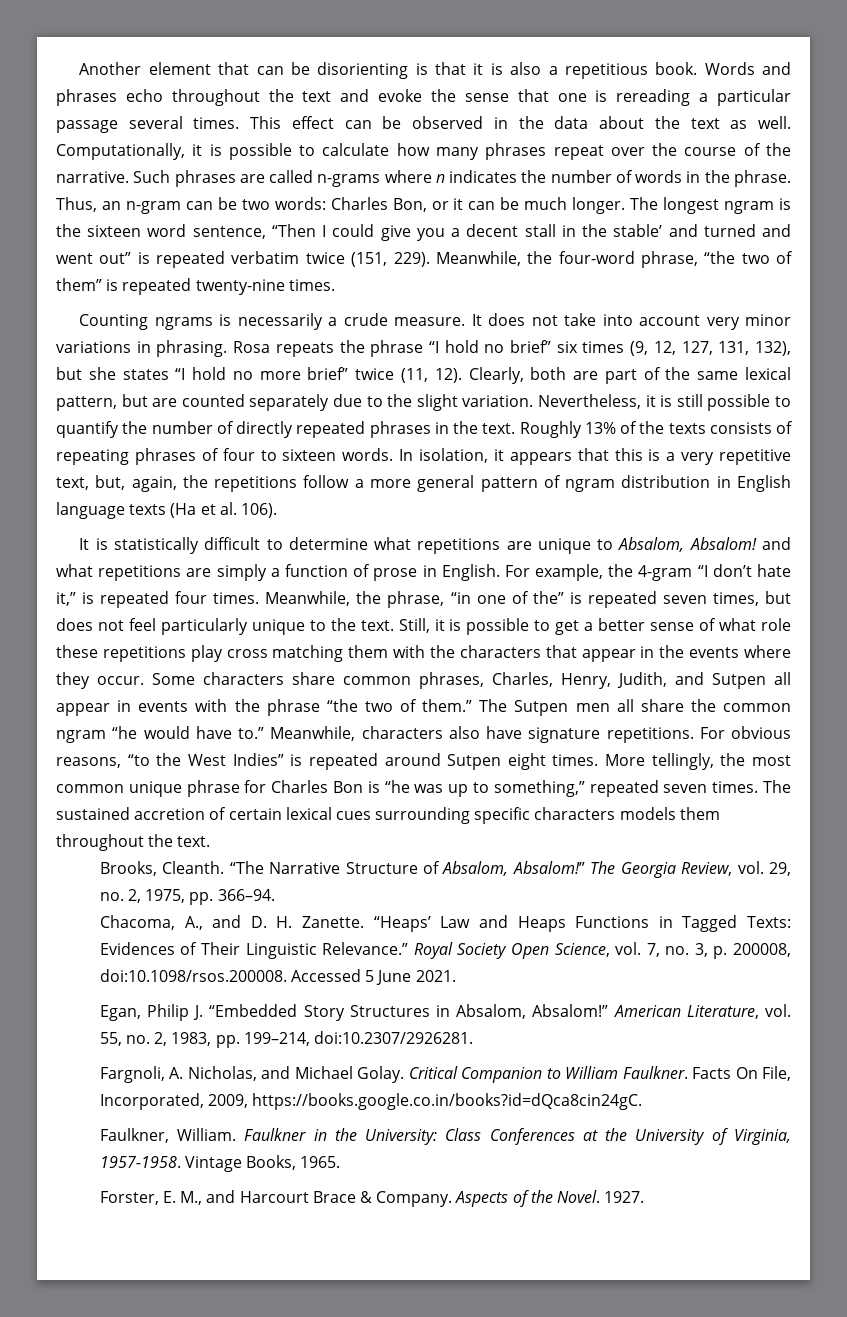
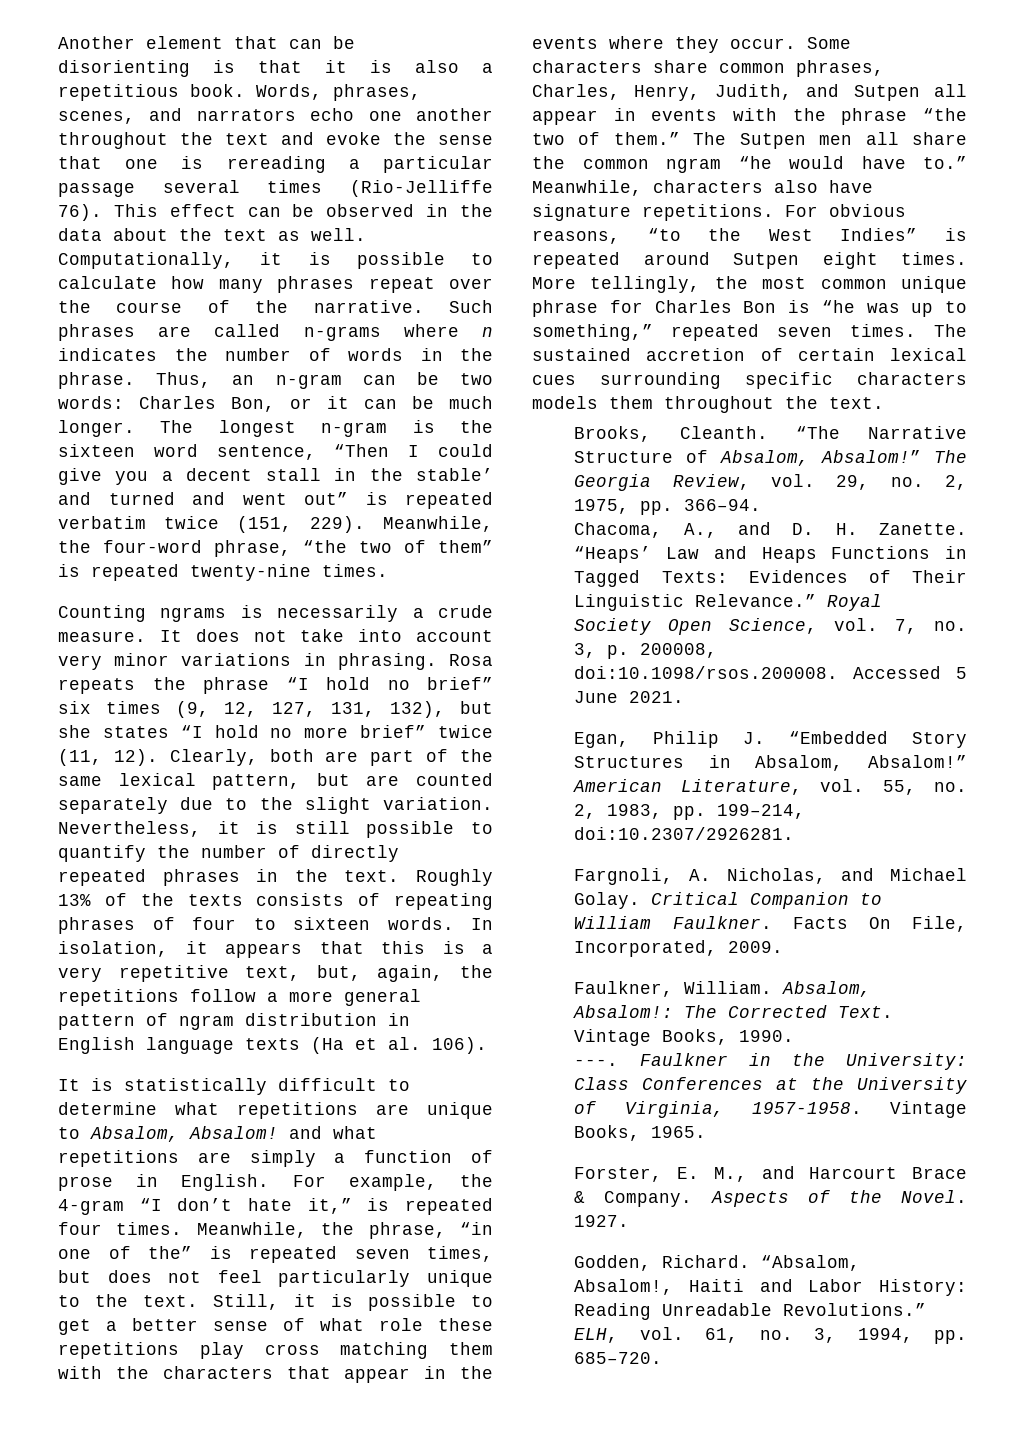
- Words and phrases echo throughout the text and evoke the sense that one is rereading a particular passage several times.
+ Words, phrases, scenes, and narrators echo one another throughout the text and evoke the sense that one is rereading a particular passage several times (Rio-Jelliffe 76).
- The longest ngram is the sixteen word sentence, “Then I could give you a decent stall in the stable’ and turned and went out” is repeated verbatim twice (151, 229).
+ The longest n-gram is the sixteen word sentence, “Then I could give you a decent stall in the stable’ and turned and went out” is repeated verbatim twice (151, 229).
- Facts On File, Incorporated, 2009, https://books.google.co.in/books?id=dQca8cin24gC.
+ Facts On File, Incorporated, 2009.
+ Absalom, Absalom!: The Corrected Text. Vintage Books, 1990.
+ ---.
+ Godden, Richard. “Absalom, Absalom!, Haiti and Labor History: Reading Unreadable Revolutions.” ELH, vol. 61, no. 3, 1994, pp. 685–720.

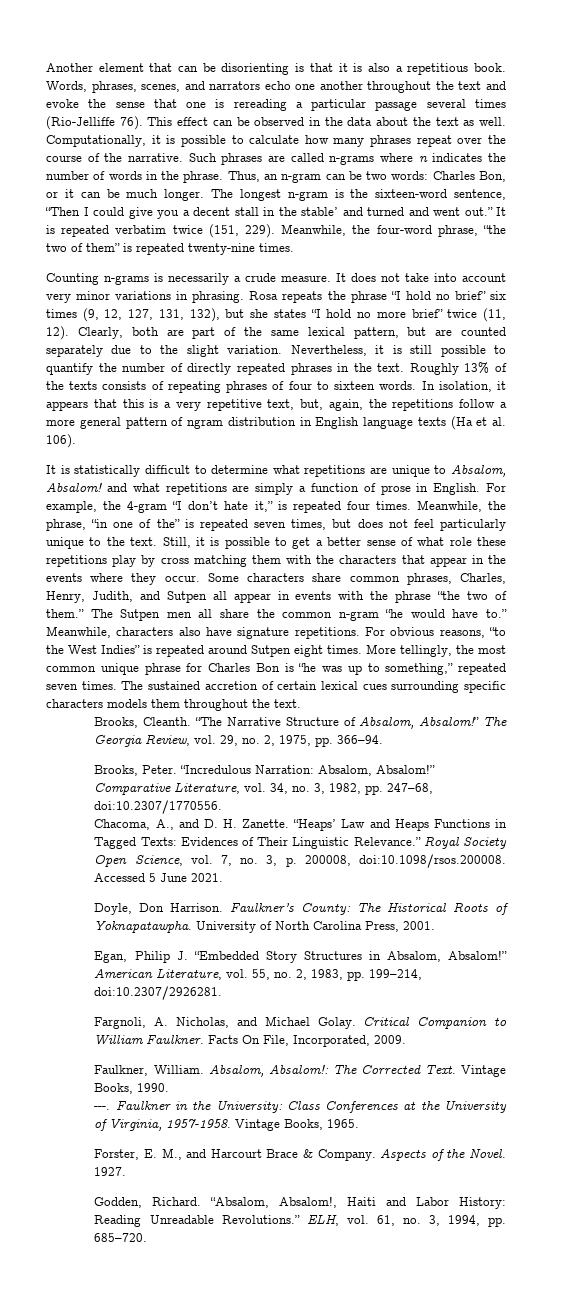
- The longest n-gram is the sixteen word sentence, “Then I could give you a decent stall in the stable’ and turned and went out” is repeated verbatim twice (151, 229).
+ The longest n-gram is the sixteen-word sentence, “Then I could give you a decent stall in the stable’ and turned and went out.” It is repeated verbatim twice (151, 229).
- Counting ngrams is necessarily a crude measure.
+ Counting n-grams is necessarily a crude measure.
- Still, it is possible to get a better sense of what role these repetitions play cross matching them with the characters that appear in the events where they occur.
+ Still, it is possible to get a better sense of what role these repetitions play by cross matching them with the characters that appear in the events where they occur.
- The Sutpen men all share the common ngram “he would have to.”
+ The Sutpen men all share the common n-gram “he would have to.”
+ Brooks, Peter. “Incredulous Narration: Absalom, Absalom!” Comparative Literature, vol. 34, no. 3, 1982, pp. 247–68, doi:10.2307/1770556.
+ Doyle, Don Harrison. Faulkner’s County: The Historical Roots of Yoknapatawpha. University of North Carolina Press, 2001.

